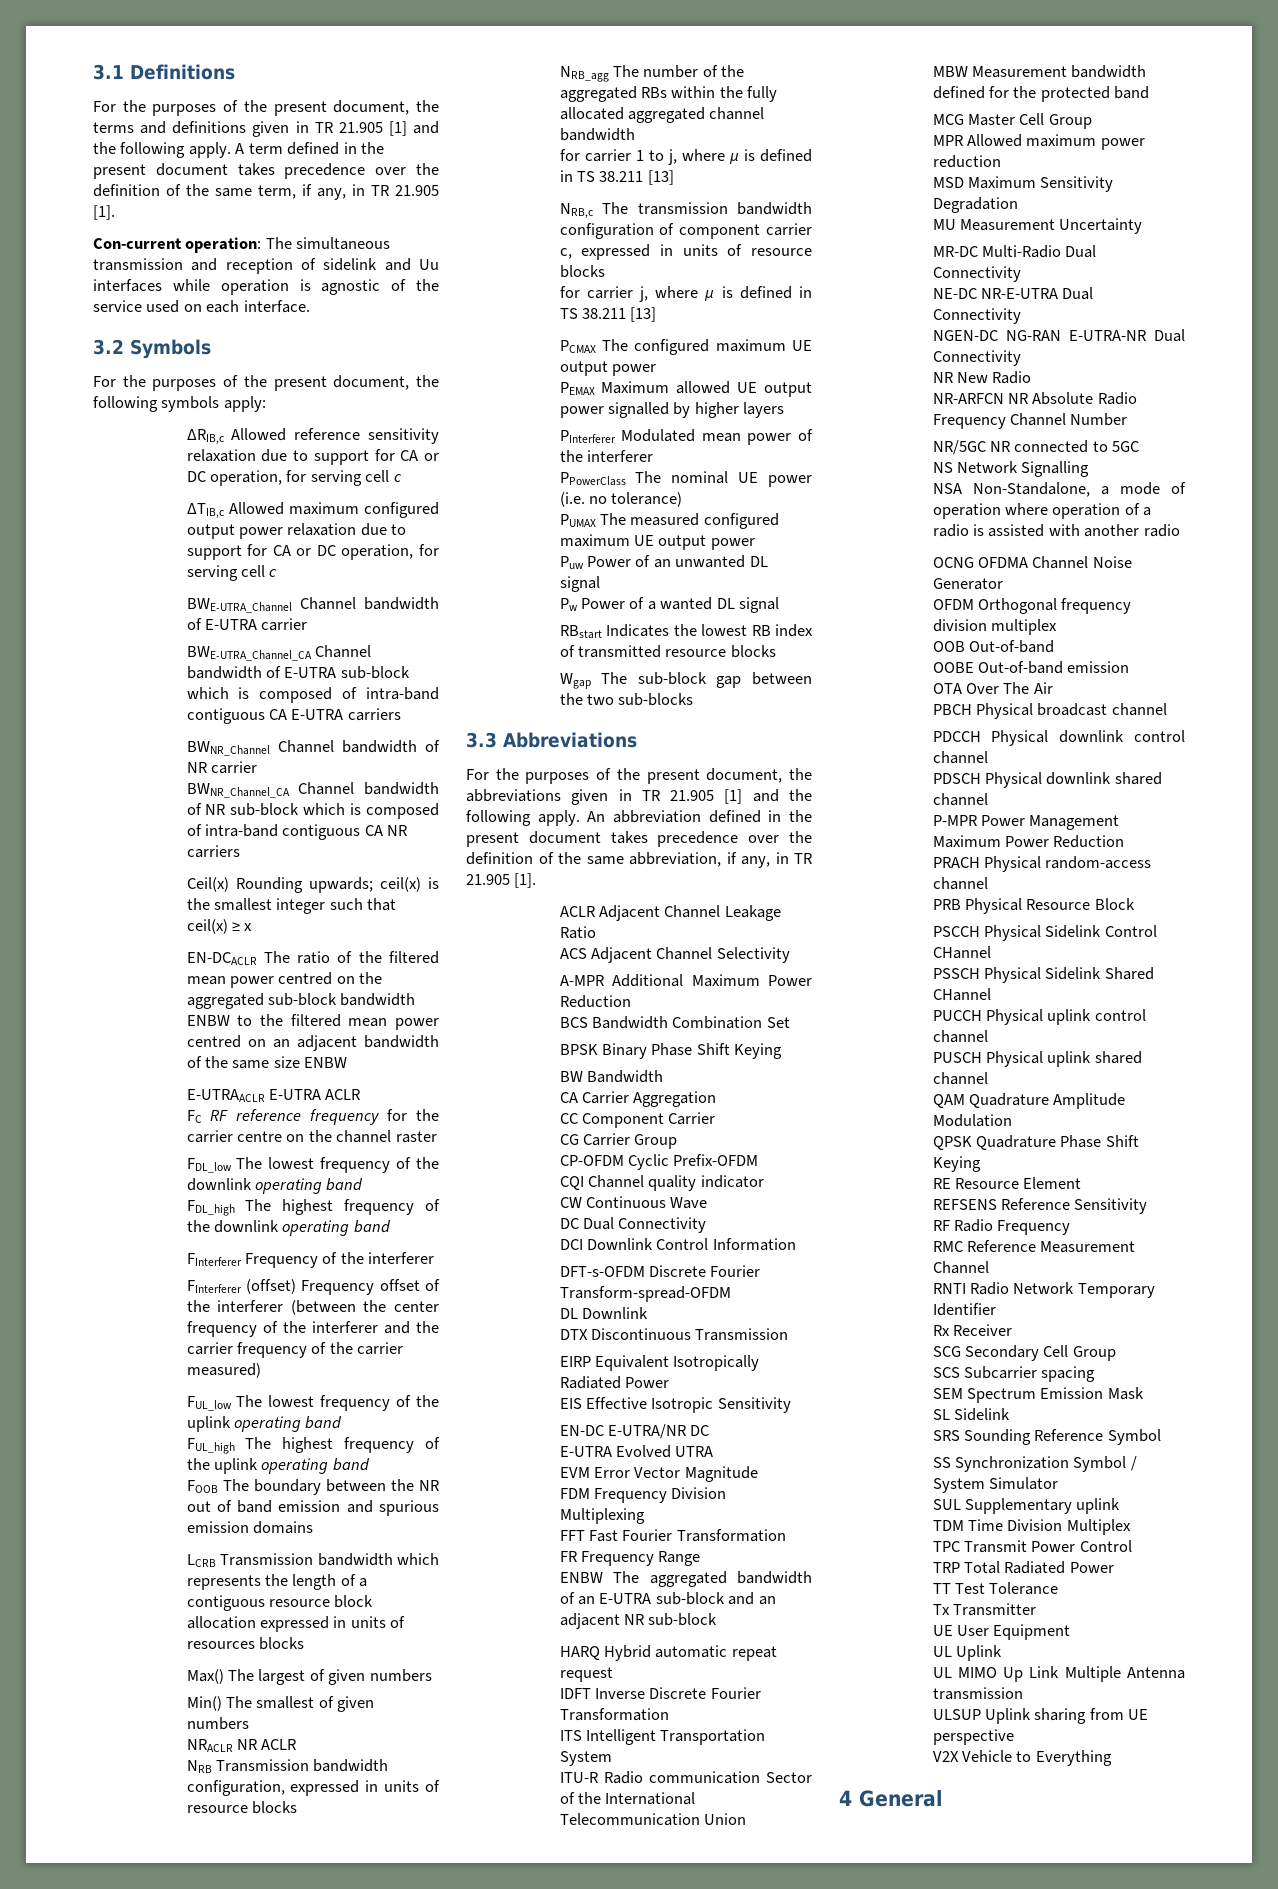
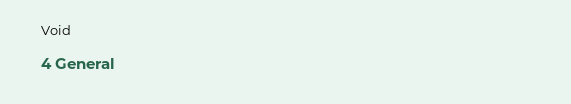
- 3.1 Definitions
- For the purposes of the present document, the terms and definitions given in TR 21.905 [1] and the following apply. A term defined in the present document takes precedence over the definition of the same term, if any, in TR 21.905 [1].
- Con-current operation: The simultaneous transmission and reception of sidelink and Uu interfaces while operation is agnostic of the service used on each interface.
- 3.2 Symbols
- For the purposes of the present document, the following symbols apply:
- ΔRIB,c Allowed reference sensitivity relaxation due to support for CA or DC operation, for serving cell c
- ΔTIB,c Allowed maximum configured output power relaxation due to support for CA or DC operation, for serving cell c
- BWE-UTRA_Channel Channel bandwidth of E-UTRA carrier
- BWE-UTRA_Channel_CA Channel bandwidth of E-UTRA sub-block which is composed of intra-band contiguous CA E-UTRA carriers
- BWNR_Channel Channel bandwidth of NR carrier
- BWNR_Channel_CA Channel bandwidth of NR sub-block which is composed of intra-band contiguous CA NR carriers
- Ceil(x) Rounding upwards; ceil(x) is the smallest integer such that ceil(x) ≥ x
- EN-DCACLR The ratio of the filtered mean power centred on the aggregated sub-block bandwidth ENBW to the filtered mean power centred on an adjacent bandwidth of the same size ENBW
- E-UTRAACLR E-UTRA ACLR
- FC RF reference frequency for the carrier centre on the channel raster
- FDL_low The lowest frequency of the downlink operating band
- FDL_high The highest frequency of the downlink operating band
- FInterferer Frequency of the interferer
- FInterferer (offset) Frequency offset of the interferer (between the center frequency of the interferer and the carrier frequency of the carrier measured)
- FUL_low The lowest frequency of the uplink operating band
- FUL_high The highest frequency of the uplink operating band
- FOOB The boundary between the NR out of band emission and spurious emission domains
- LCRB Transmission bandwidth which represents the length of a contiguous resource block allocation expressed in units of resources blocks
- Max() The largest of given numbers
- Min() The smallest of given numbers
- NRACLR NR ACLR
- NRB Transmission bandwidth configuration, expressed in units of resource blocks
- NRB_agg The number of the aggregated RBs within the fully allocated aggregated channel bandwidth
- for carrier 1 to j, where μ is defined in TS 38.211 [13]
- NRB,c The transmission bandwidth configuration of component carrier c, expressed in units of resource blocks
- for carrier j, where μ is defined in TS 38.211 [13]
- PCMAX The configured maximum UE output power
- PEMAX Maximum allowed UE output power signalled by higher layers
- PInterferer Modulated mean power of the interferer
- PPowerClass The nominal UE power (i.e. no tolerance)
- PUMAX The measured configured maximum UE output power
- Puw Power of an unwanted DL signal
- Pw Power of a wanted DL signal
- RBstart Indicates the lowest RB index of transmitted resource blocks
- Wgap The sub-block gap between the two sub-blocks
- 3.3 Abbreviations
- For the purposes of the present document, the abbreviations given in TR 21.905 [1] and the following apply. An abbreviation defined in the present document takes precedence over the definition of the same abbreviation, if any, in TR 21.905 [1].
- ACLR Adjacent Channel Leakage Ratio
- ACS Adjacent Channel Selectivity
- A-MPR Additional Maximum Power Reduction
- BCS Bandwidth Combination Set
- BPSK Binary Phase Shift Keying
- BW Bandwidth
- CA Carrier Aggregation
- CC Component Carrier
- CG Carrier Group
- CP-OFDM Cyclic Prefix-OFDM
- CQI Channel quality indicator
- CW Continuous Wave
- DC Dual Connectivity
- DCI Downlink Control Information
- DFT-s-OFDM Discrete Fourier Transform-spread-OFDM
- DL Downlink
- DTX Discontinuous Transmission
- EIRP Equivalent Isotropically Radiated Power
- EIS Effective Isotropic Sensitivity
- EN-DC E-UTRA/NR DC
- E-UTRA Evolved UTRA
- EVM Error Vector Magnitude
- FDM Frequency Division Multiplexing
- FFT Fast Fourier Transformation
- FR Frequency Range
- ENBW The aggregated bandwidth of an E-UTRA sub-block and an adjacent NR sub-block
- HARQ Hybrid automatic repeat request
- IDFT Inverse Discrete Fourier Transformation
- ITS Intelligent Transportation System
- ITU-R Radio communication Sector of the International Telecommunication Union
- MBW Measurement bandwidth defined for the protected band
- MCG Master Cell Group
- MPR Allowed maximum power reduction
- MSD Maximum Sensitivity Degradation
- MU Measurement Uncertainty
- MR-DC Multi-Radio Dual Connectivity
- NE-DC NR-E-UTRA Dual Connectivity
- NGEN-DC NG-RAN E-UTRA-NR Dual Connectivity
- NR New Radio
- NR-ARFCN NR Absolute Radio Frequency Channel Number
- NR/5GC NR connected to 5GC
- NS Network Signalling
- NSA Non-Standalone, a mode of operation where operation of a radio is assisted with another radio
- OCNG OFDMA Channel Noise Generator
- OFDM Orthogonal frequency division multiplex
- OOB Out-of-band
- OOBE Out-of-band emission
- OTA Over The Air
- PBCH Physical broadcast channel
- PDCCH Physical downlink control channel
- PDSCH Physical downlink shared channel
- P-MPR Power Management Maximum Power Reduction
- PRACH Physical random-access channel
- PRB Physical Resource Block
- PSCCH Physical Sidelink Control CHannel
- PSSCH Physical Sidelink Shared CHannel
- PUCCH Physical uplink control channel
- PUSCH Physical uplink shared channel
- QAM Quadrature Amplitude Modulation
- QPSK Quadrature Phase Shift Keying
- RE Resource Element
- REFSENS Reference Sensitivity
- RF Radio Frequency
- RMC Reference Measurement Channel
- RNTI Radio Network Temporary Identifier
- Rx Receiver
- SCG Secondary Cell Group
- SCS Subcarrier spacing
- SEM Spectrum Emission Mask
- SL Sidelink
- SRS Sounding Reference Symbol
- SS Synchronization Symbol / System Simulator
- SUL Supplementary uplink
- TDM Time Division Multiplex
- TPC Transmit Power Control
- TRP Total Radiated Power
- TT Test Tolerance
- Tx Transmitter
- UE User Equipment
- UL Uplink
- UL MIMO Up Link Multiple Antenna transmission
- ULSUP Uplink sharing from UE perspective
- V2X Vehicle to Everything
+ Void

